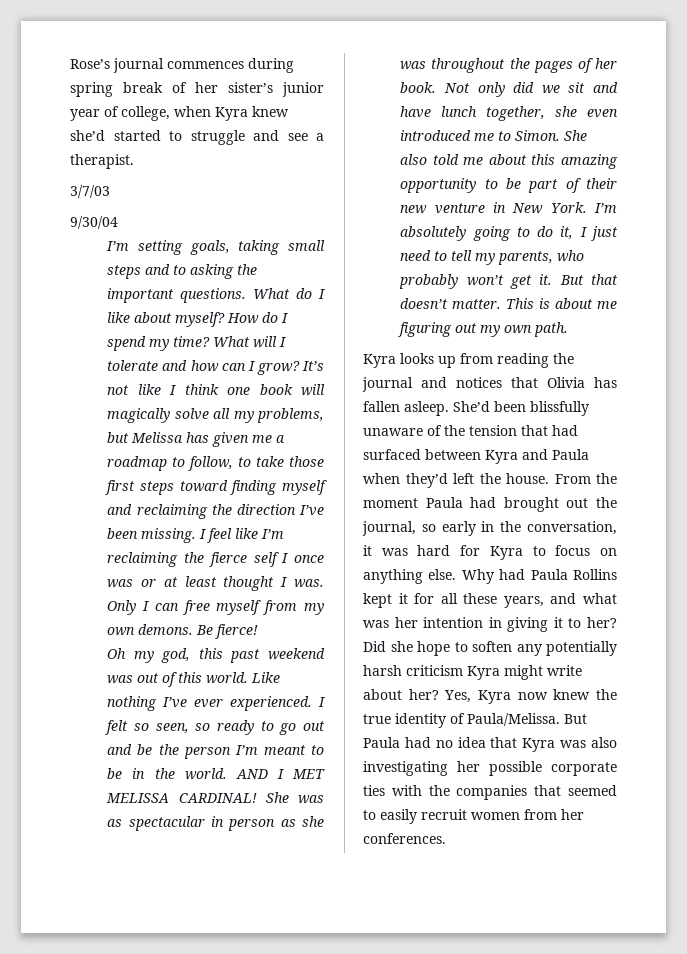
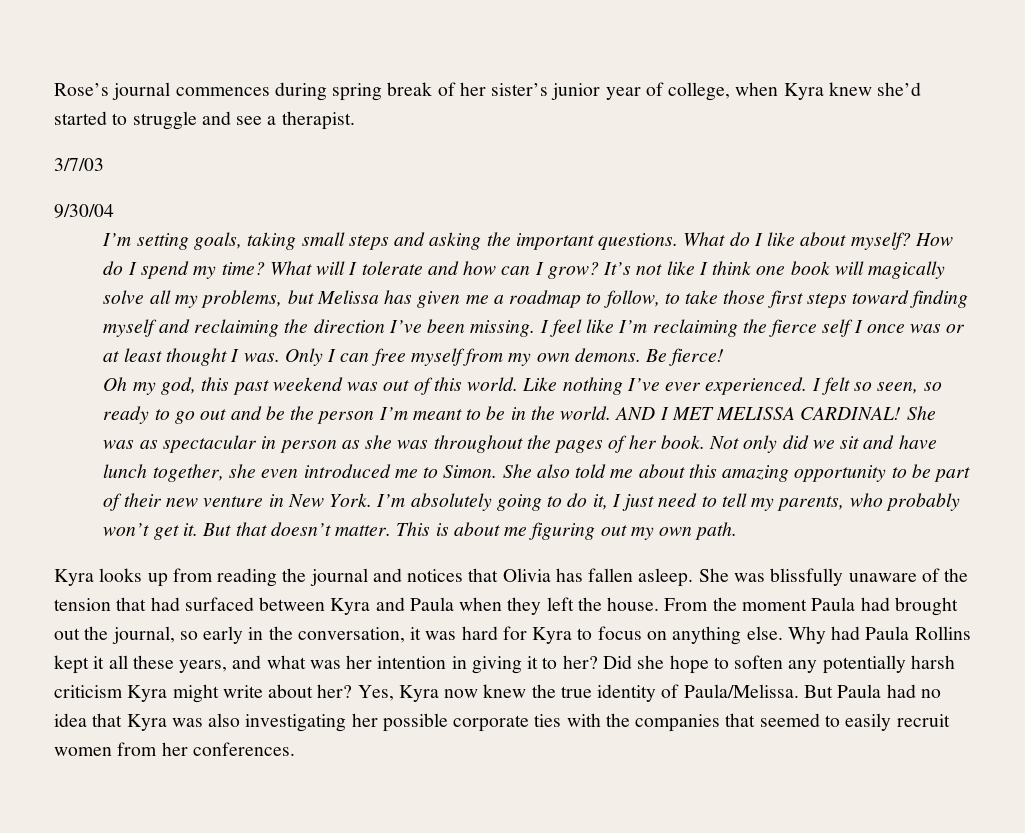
- I’m setting goals, taking small steps and to asking the important questions.
+ I’m setting goals, taking small steps and asking the important questions.
- She’d been blissfully unaware of the tension that had surfaced between Kyra and Paula when they’d left the house.
+ She was blissfully unaware of the tension that had surfaced between Kyra and Paula when they left the house.
- Why had Paula Rollins kept it for all these years, and what was her intention in giving it to her?
+ Why had Paula Rollins kept it all these years, and what was her intention in giving it to her?

